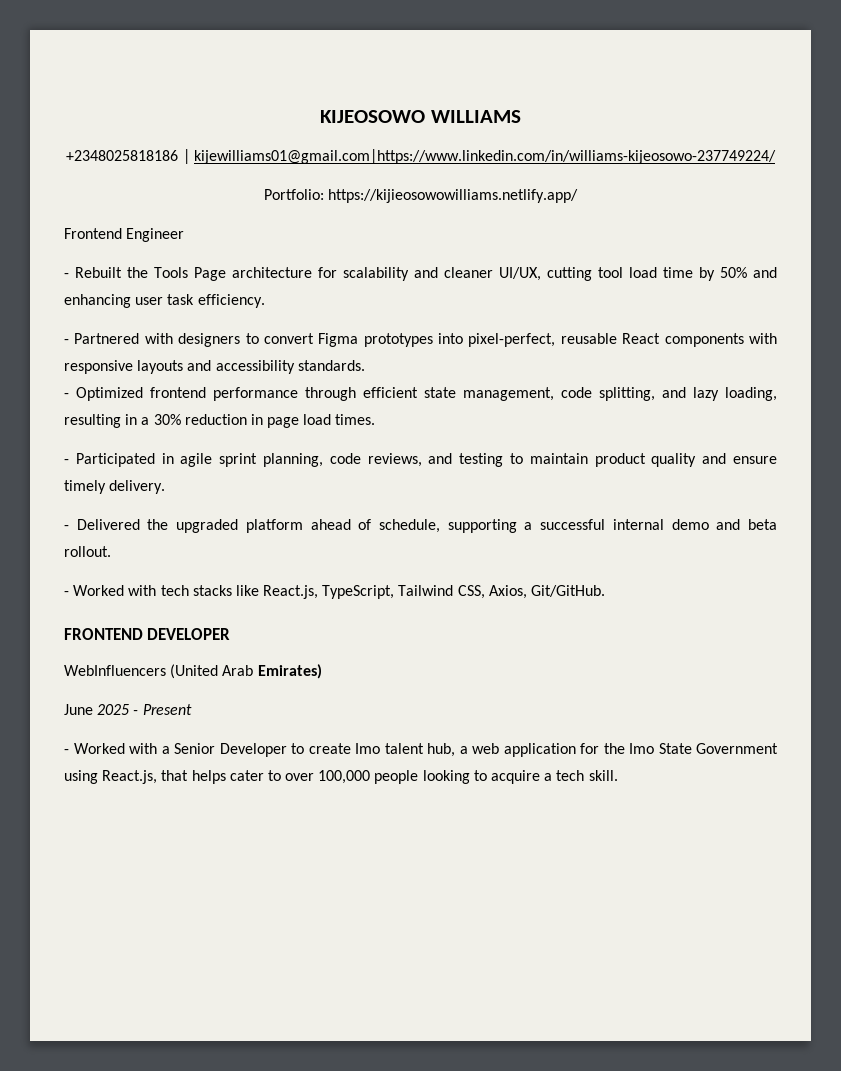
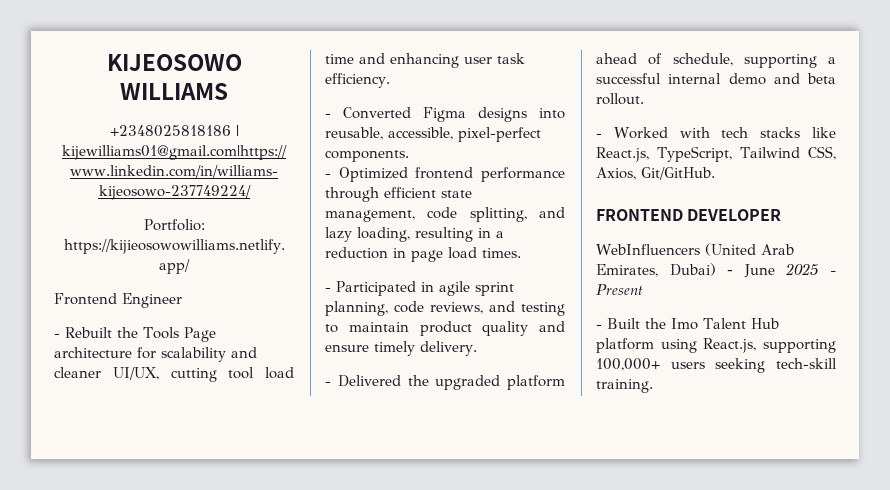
- - Rebuilt the Tools Page architecture for scalability and cleaner UI/UX, cutting tool load time by 50% and enhancing user task efficiency.
+ - Rebuilt the Tools Page architecture for scalability and cleaner UI/UX, cutting tool load time and enhancing user task efficiency.
- - Partnered with designers to convert Figma prototypes into pixel-perfect, reusable React components with responsive layouts and accessibility standards.
+ - Converted Figma designs into reusable, accessible, pixel-perfect components.
- - Optimized frontend performance through efficient state management, code splitting, and lazy loading, resulting in a 30% reduction in page load times.
+ - Optimized frontend performance through efficient state management, code splitting, and lazy loading, resulting in a reduction in page load times.
- WebInfluencers (United Arab Emirates)
- June 2025 - Present
+ WebInfluencers (United Arab Emirates, Dubai) - June 2025 - Present
- - Worked with a Senior Developer to create Imo talent hub, a web application for the Imo State Government using React.js, that helps cater to over 100,000 people looking to acquire a tech skill.
+ - Built the Imo Talent Hub platform using React.js, supporting 100,000+ users seeking tech-skill training.

